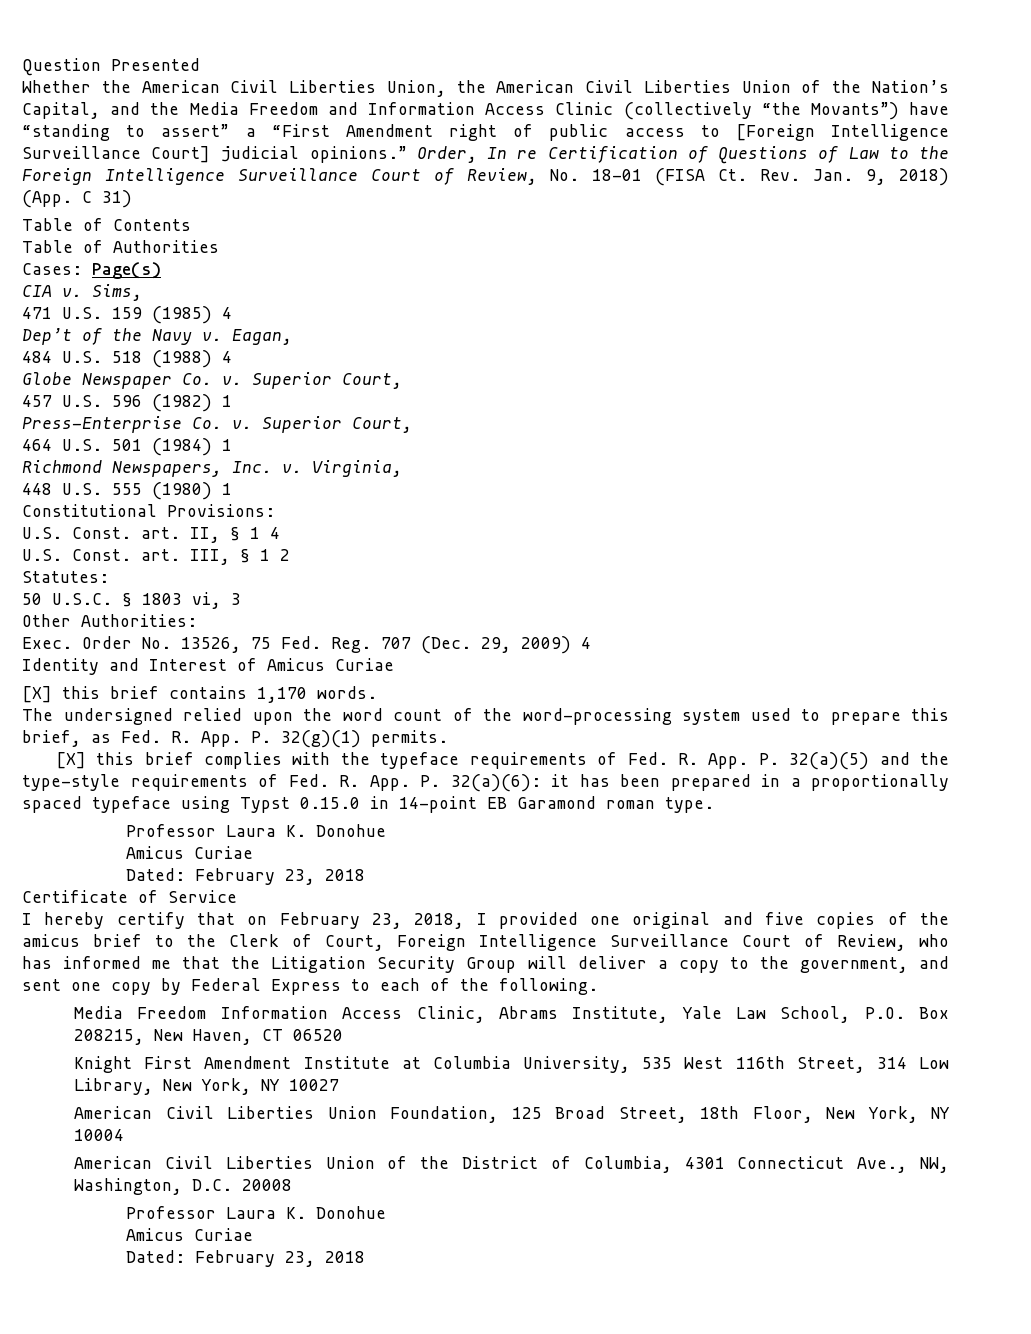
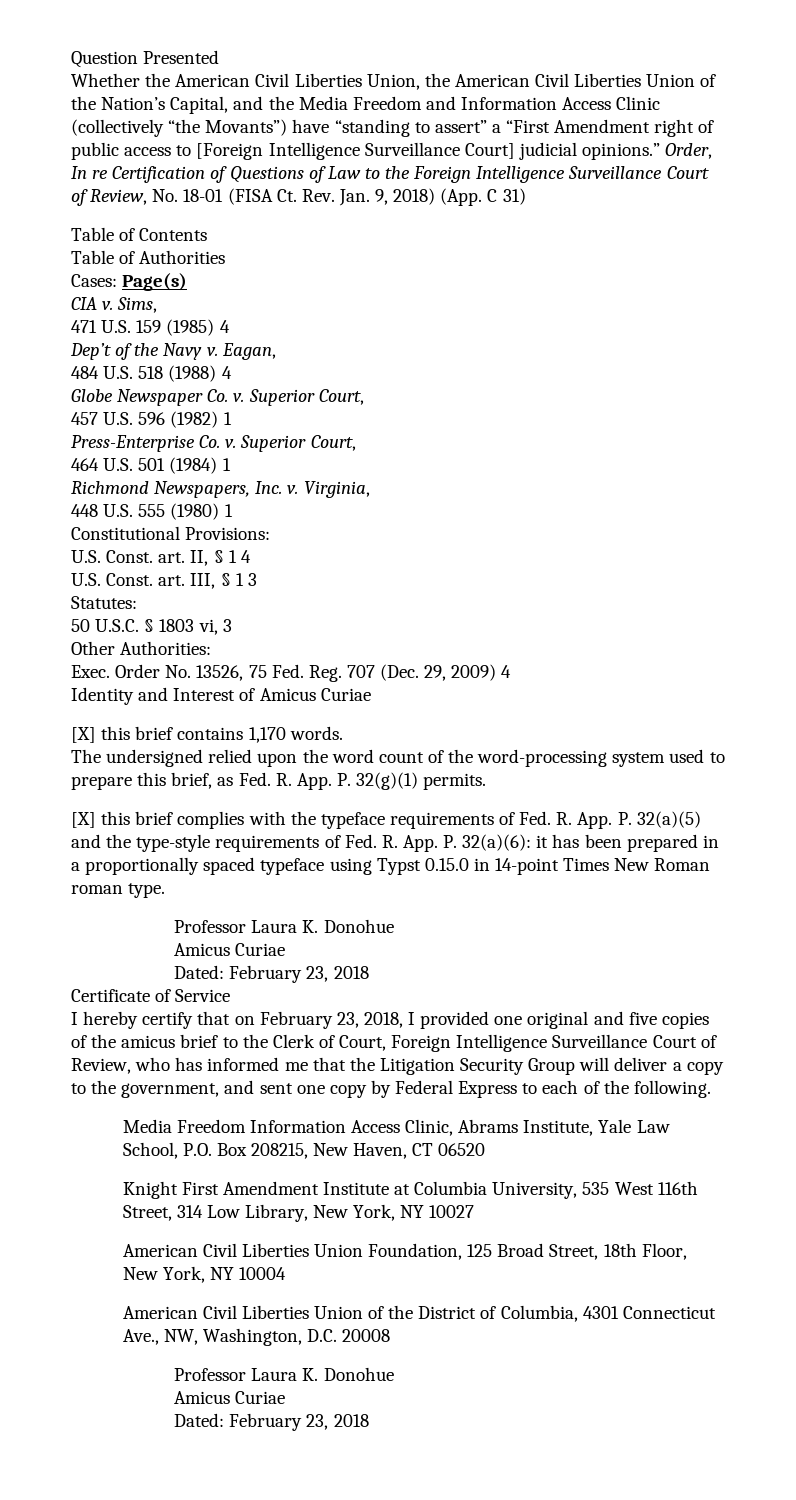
- U.S. Const. art. III, § 1 2
+ U.S. Const. art. III, § 1 3
- [X] this brief complies with the typeface requirements of Fed. R. App. P. 32(a)(5) and the type-style requirements of Fed. R. App. P. 32(a)(6): it has been prepared in a proportionally spaced typeface using Typst 0.15.0 in 14-point EB Garamond roman type.
+ [X] this brief complies with the typeface requirements of Fed. R. App. P. 32(a)(5) and the type-style requirements of Fed. R. App. P. 32(a)(6): it has been prepared in a proportionally spaced typeface using Typst 0.15.0 in 14-point Times New Roman roman type.

